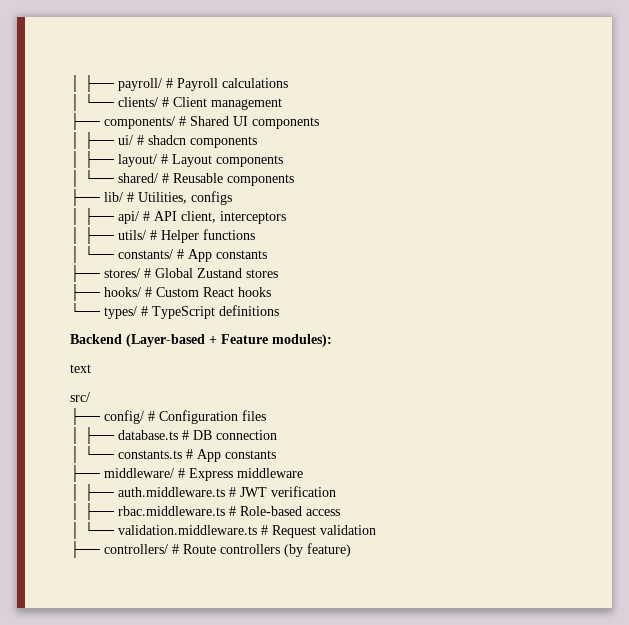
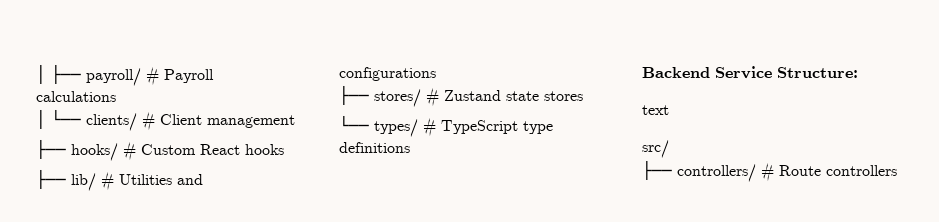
- ├── components/ # Shared UI components
- │ ├── ui/ # shadcn components
- │ ├── layout/ # Layout components
- │ └── shared/ # Reusable components
- ├── lib/ # Utilities, configs
- │ ├── api/ # API client, interceptors
- │ ├── utils/ # Helper functions
- │ └── constants/ # App constants
- ├── stores/ # Global Zustand stores
+ ├── lib/ # Utilities and configurations
+ ├── stores/ # Zustand state stores
- └── types/ # TypeScript definitions
+ └── types/ # TypeScript type definitions
- Backend (Layer-based + Feature modules):
+ Backend Service Structure:
  text
  src/
- ├── config/ # Configuration files
- │ ├── database.ts # DB connection
- │ └── constants.ts # App constants
- ├── middleware/ # Express middleware
- │ ├── auth.middleware.ts # JWT verification
- │ ├── rbac.middleware.ts # Role-based access
- │ └── validation.middleware.ts # Request validation
- ├── controllers/ # Route controllers (by feature)
+ ├── controllers/ # Route controllers

